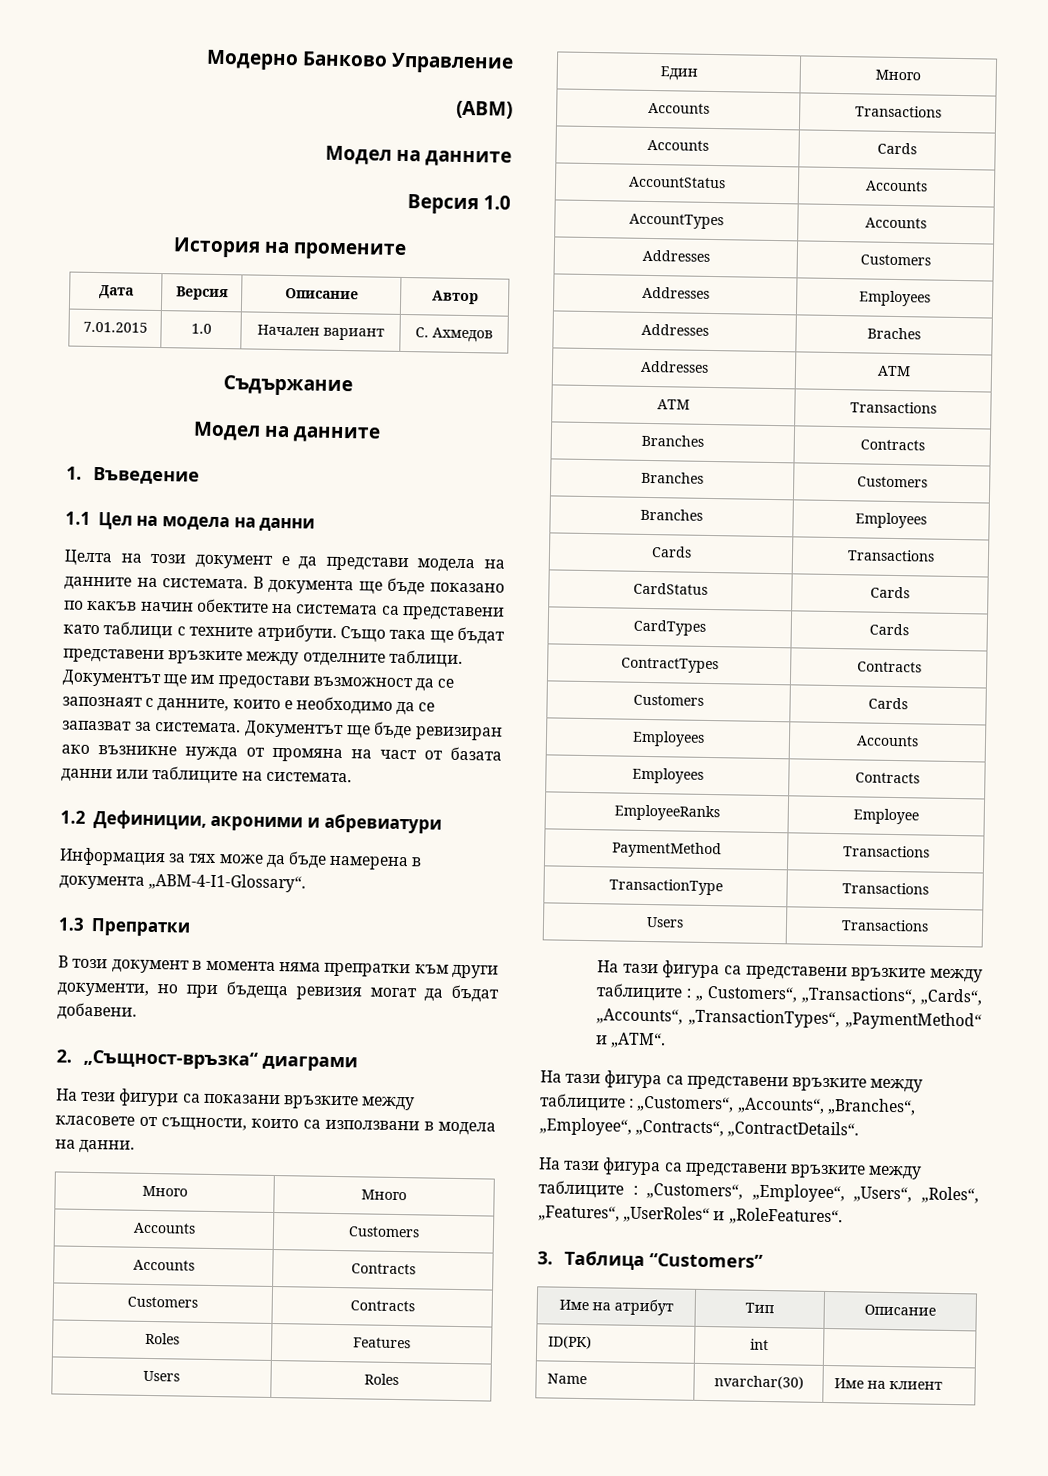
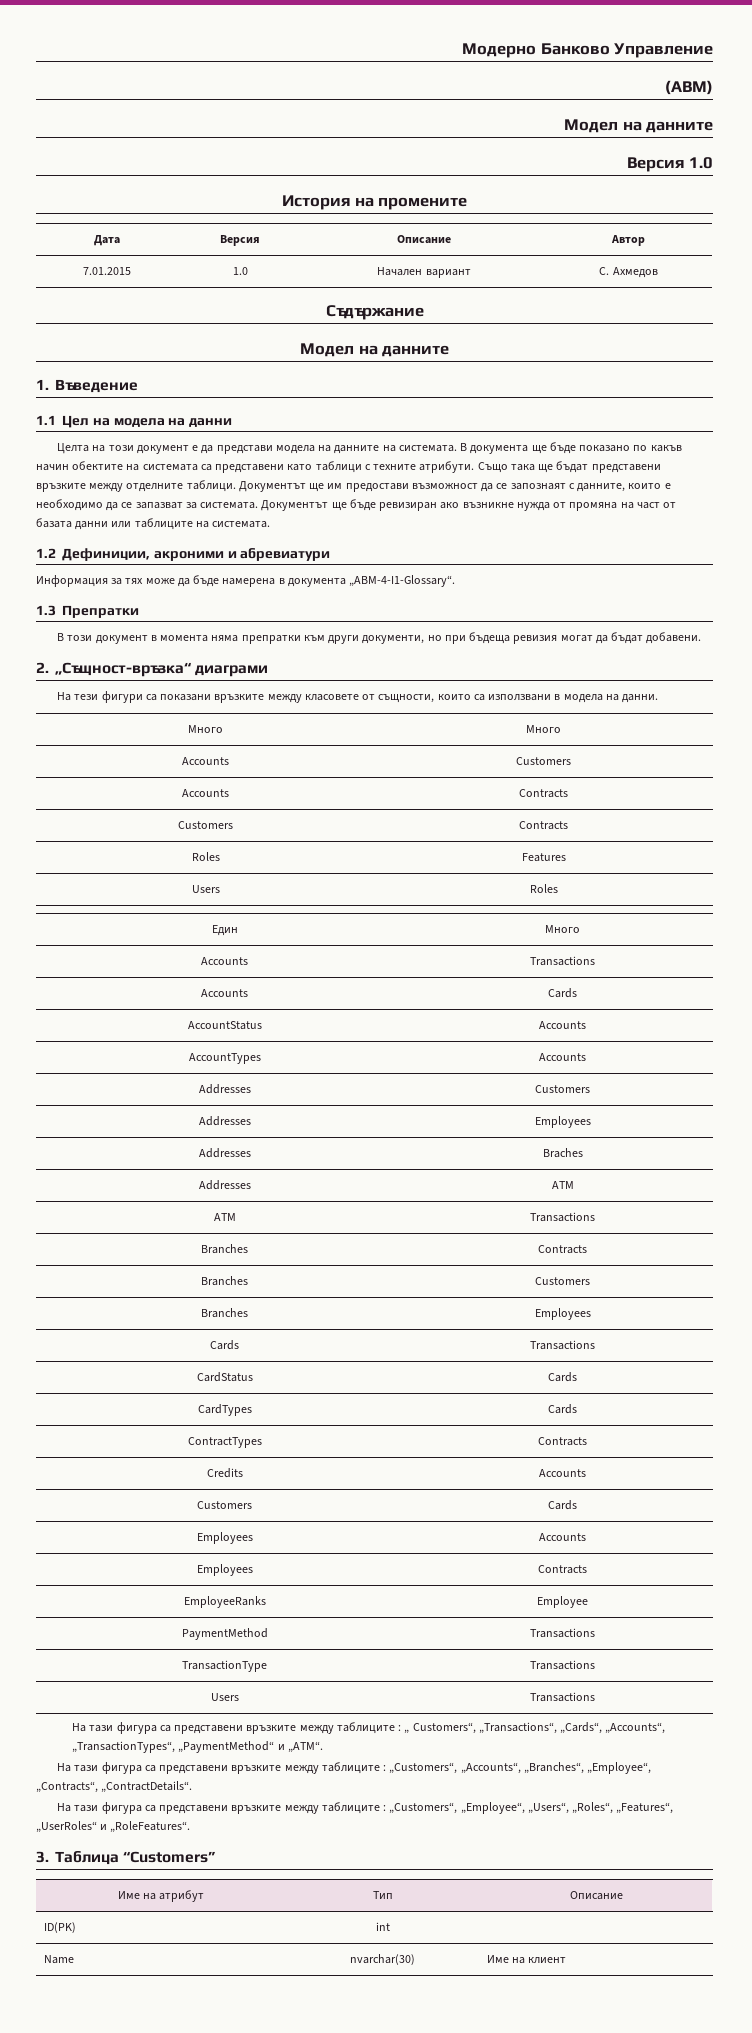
+ Credits | Accounts

